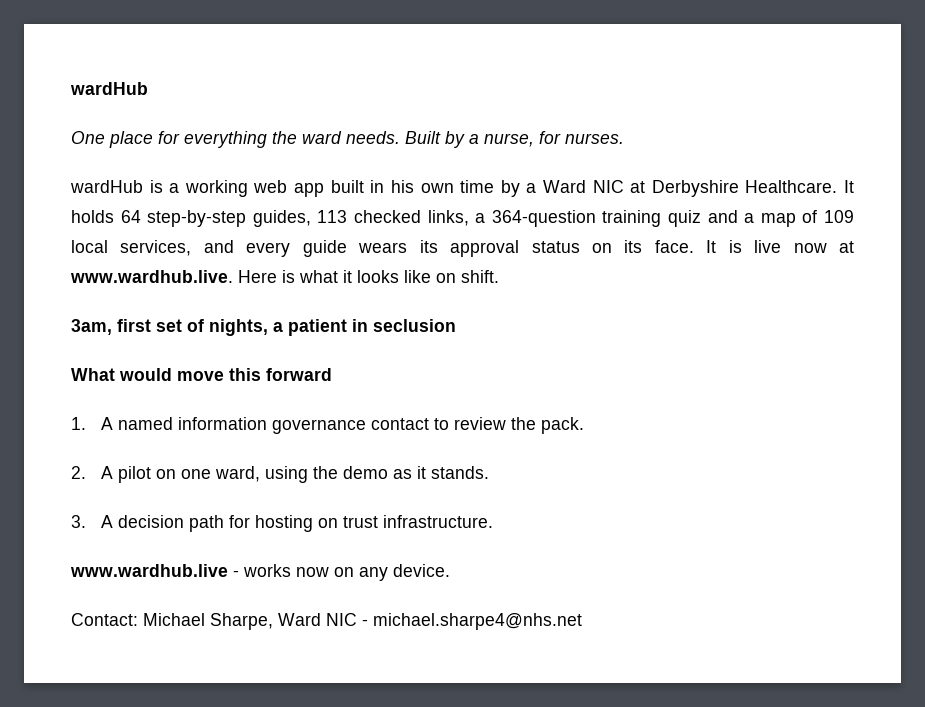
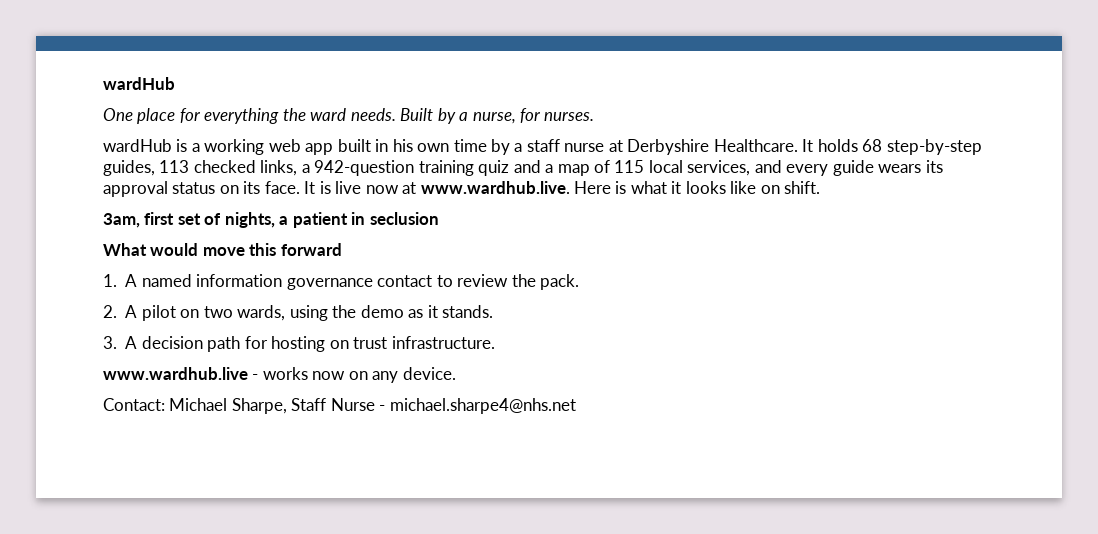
- wardHub is a working web app built in his own time by a Ward NIC at Derbyshire Healthcare.
+ wardHub is a working web app built in his own time by a staff nurse at Derbyshire Healthcare.
- It holds 64 step-by-step guides, 113 checked links, a 364-question training quiz and a map of 109 local services, and every guide wears its approval status on its face.
+ It holds 68 step-by-step guides, 113 checked links, a 942-question training quiz and a map of 115 local services, and every guide wears its approval status on its face.
- 2. A pilot on one ward, using the demo as it stands.
+ 2. A pilot on two wards, using the demo as it stands.
- Contact: Michael Sharpe, Ward NIC - michael.sharpe4@nhs.net
+ Contact: Michael Sharpe, Staff Nurse - michael.sharpe4@nhs.net

